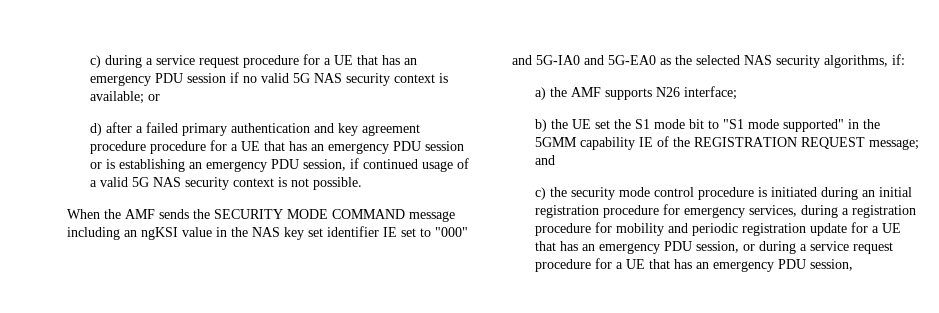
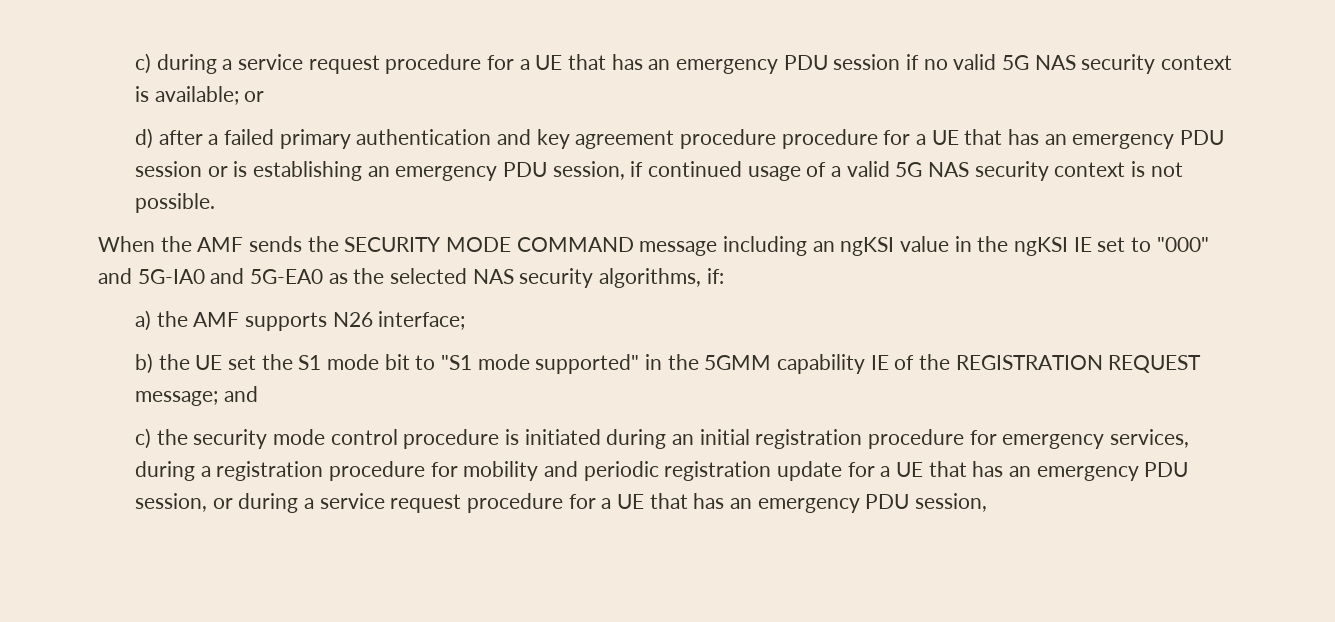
- When the AMF sends the SECURITY MODE COMMAND message including an ngKSI value in the NAS key set identifier IE set to "000" and 5G-IA0 and 5G-EA0 as the selected NAS security algorithms, if:
+ When the AMF sends the SECURITY MODE COMMAND message including an ngKSI value in the ngKSI IE set to "000" and 5G-IA0 and 5G-EA0 as the selected NAS security algorithms, if:

